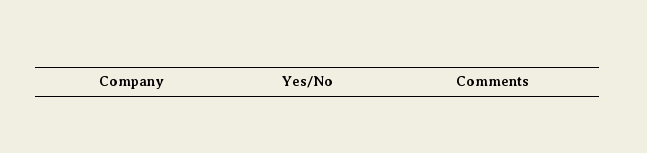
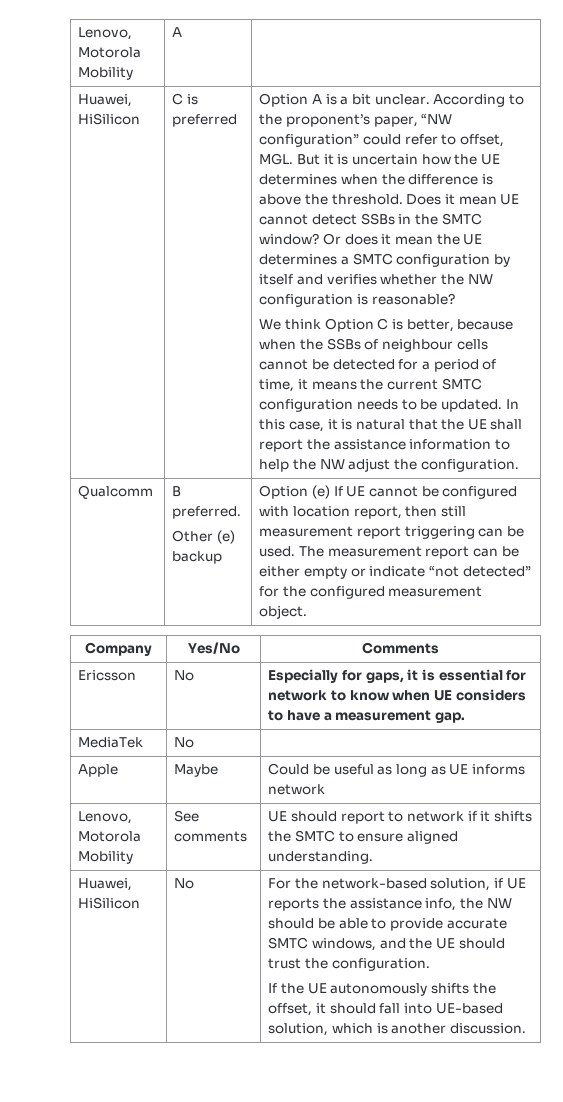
+ Lenovo, Motorola Mobility | A |
+ Huawei, HiSilicon | C is preferred | Option A is a bit unclear. According to the proponent’s paper, “NW configuration” could refer to offset, MGL. But it is uncertain how the UE determines when the difference is above the threshold. Does it mean UE cannot detect SSBs in the SMTC window? Or does it mean the UE determines a SMTC configuration by itself and verifies whether the NW configuration is reasonable?
+ We think Option C is better, because when the SSBs of neighbour cells cannot be detected for a period of time, it means the current SMTC configuration needs to be updated. In this case, it is natural that the UE shall report the assistance information to help the NW adjust the configuration.
+ Qualcomm | B preferred.
+ Other (e) backup | Option (e) If UE cannot be configured with location report, then still measurement report triggering can be used. The measurement report can be either empty or indicate “not detected” for the configured measurement object.
  Company | Yes/No | Comments
+ Ericsson | No | Especially for gaps, it is essential for network to know when UE considers to have a measurement gap.
+ MediaTek | No |
+ Apple | Maybe | Could be useful as long as UE informs network
+ Lenovo, Motorola Mobility | See comments | UE should report to network if it shifts the SMTC to ensure aligned understanding.
+ Huawei, HiSilicon | No | For the network-based solution, if UE reports the assistance info, the NW should be able to provide accurate SMTC windows, and the UE should trust the configuration.
+ If the UE autonomously shifts the offset, it should fall into UE-based solution, which is another discussion.

